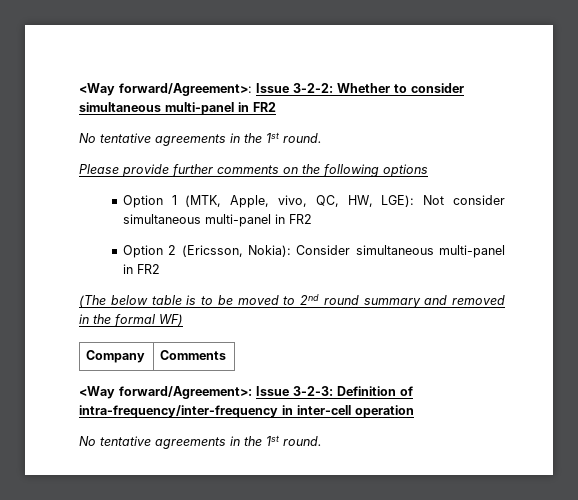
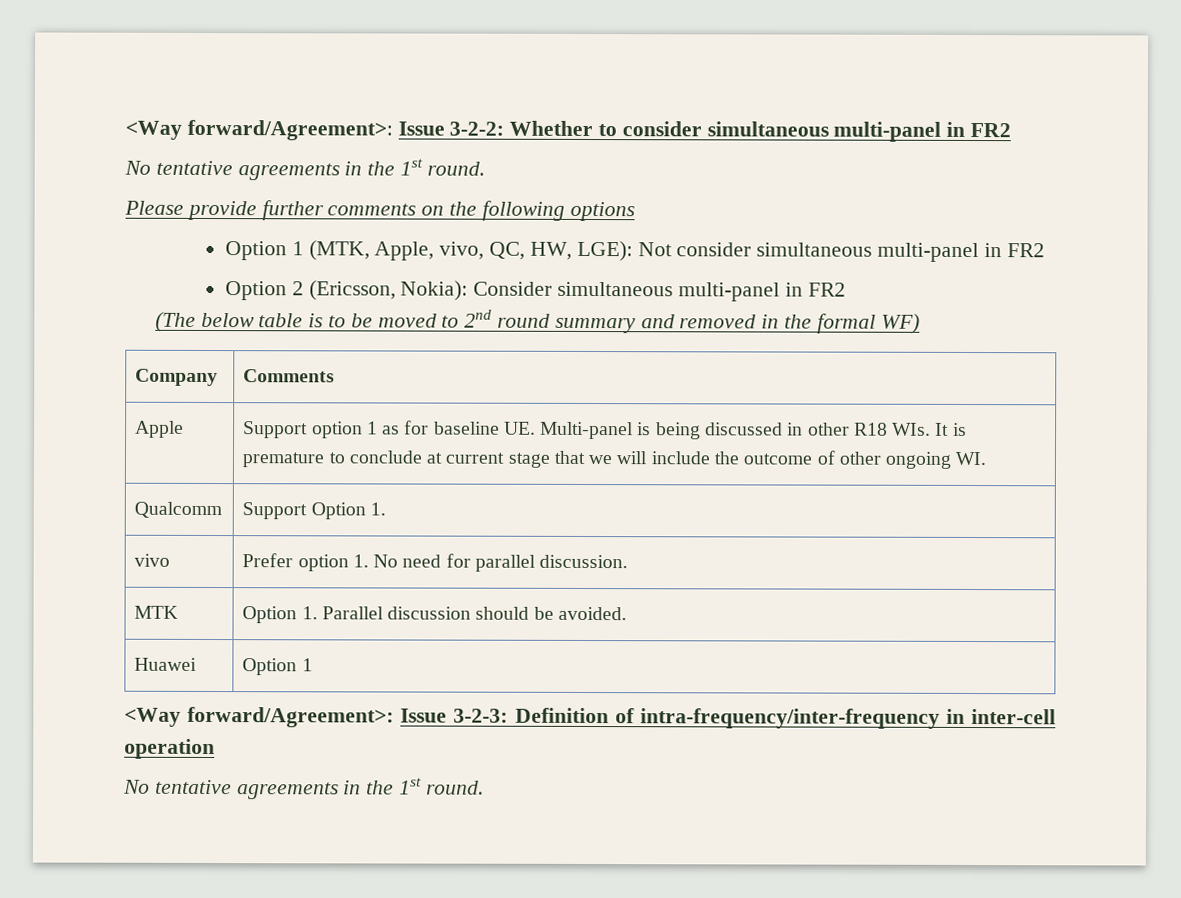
+ Apple | Support option 1 as for baseline UE. Multi-panel is being discussed in other R18 WIs. It is premature to conclude at current stage that we will include the outcome of other ongoing WI.
+ Qualcomm | Support Option 1.
+ vivo | Prefer option 1. No need for parallel discussion.
+ MTK | Option 1. Parallel discussion should be avoided.
+ Huawei | Option 1

